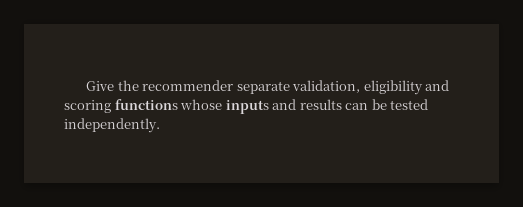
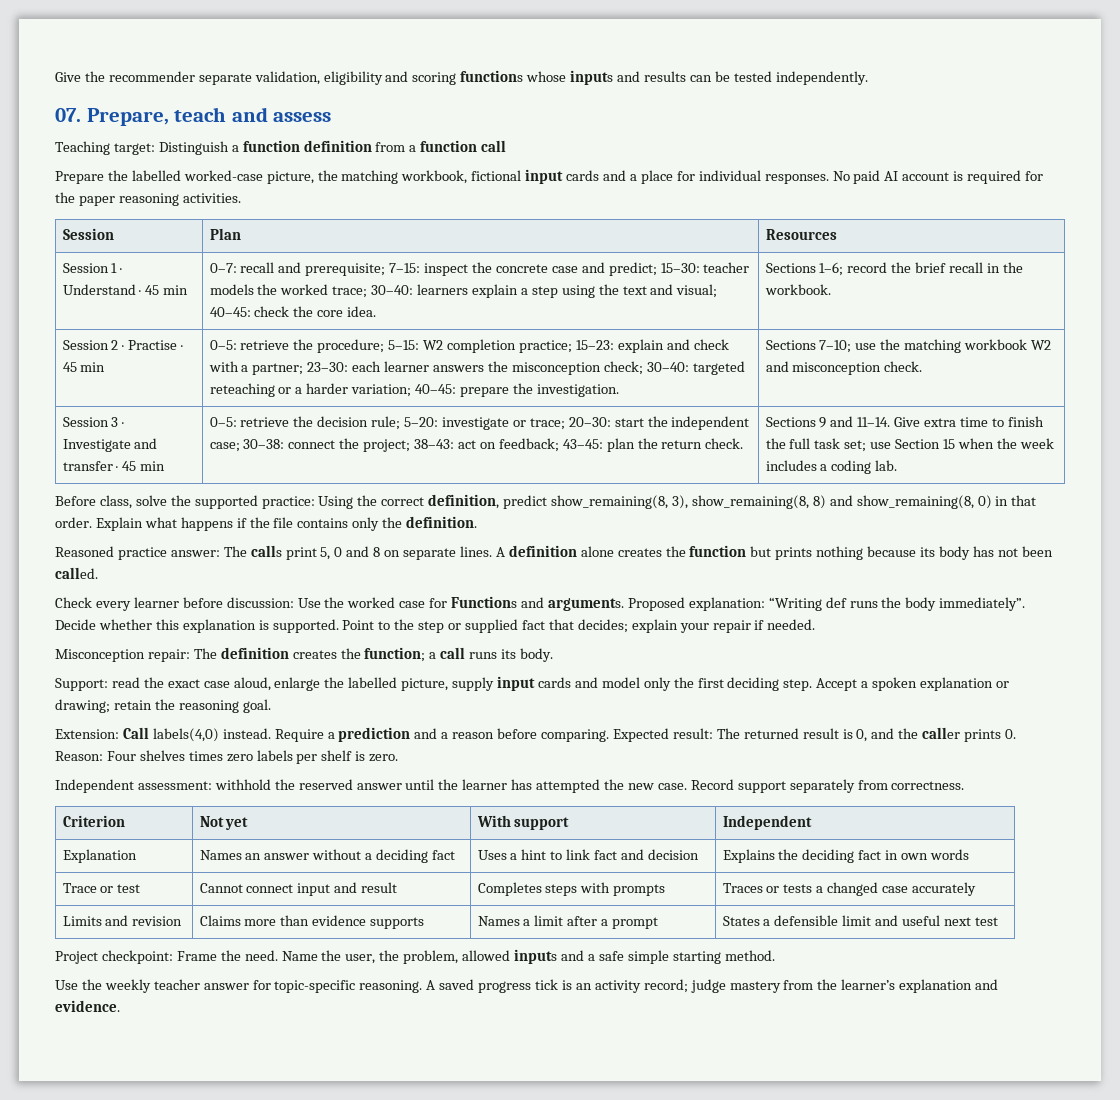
+ 07. Prepare, teach and assess
+ Teaching target: Distinguish a function definition from a function call
+ Prepare the labelled worked-case picture, the matching workbook, fictional input cards and a place for individual responses. No paid AI account is required for the paper reasoning activities.
+ Session | Plan | Resources
+ Session 1 · Understand · 45 min | 0–7: recall and prerequisite; 7–15: inspect the concrete case and predict; 15–30: teacher models the worked trace; 30–40: learners explain a step using the text and visual; 40–45: check the core idea. | Sections 1–6; record the brief recall in the workbook.
+ Session 2 · Practise · 45 min | 0–5: retrieve the procedure; 5–15: W2 completion practice; 15–23: explain and check with a partner; 23–30: each learner answers the misconception check; 30–40: targeted reteaching or a harder variation; 40–45: prepare the investigation. | Sections 7–10; use the matching workbook W2 and misconception check.
+ Session 3 · Investigate and transfer · 45 min | 0–5: retrieve the decision rule; 5–20: investigate or trace; 20–30: start the independent case; 30–38: connect the project; 38–43: act on feedback; 43–45: plan the return check. | Sections 9 and 11–14. Give extra time to finish the full task set; use Section 15 when the week includes a coding lab.
+ Before class, solve the supported practice: Using the correct definition, predict show_remaining(8, 3), show_remaining(8, 8) and show_remaining(8, 0) in that order. Explain what happens if the file contains only the definition.
+ Reasoned practice answer: The calls print 5, 0 and 8 on separate lines. A definition alone creates the function but prints nothing because its body has not been called.
+ Check every learner before discussion: Use the worked case for Functions and arguments. Proposed explanation: “Writing def runs the body immediately”. Decide whether this explanation is supported. Point to the step or supplied fact that decides; explain your repair if needed.
+ Misconception repair: The definition creates the function; a call runs its body.
+ Support: read the exact case aloud, enlarge the labelled picture, supply input cards and model only the first deciding step. Accept a spoken explanation or drawing; retain the reasoning goal.
+ Extension: Call labels(4,0) instead. Require a prediction and a reason before comparing. Expected result: The returned result is 0, and the caller prints 0. Reason: Four shelves times zero labels per shelf is zero.
+ Independent assessment: withhold the reserved answer until the learner has attempted the new case. Record support separately from correctness.
+ Criterion | Not yet | With support | Independent
+ Explanation | Names an answer without a deciding fact | Uses a hint to link fact and decision | Explains the deciding fact in own words
+ Trace or test | Cannot connect input and result | Completes steps with prompts | Traces or tests a changed case accurately
+ Limits and revision | Claims more than evidence supports | Names a limit after a prompt | States a defensible limit and useful next test
+ Project checkpoint: Frame the need. Name the user, the problem, allowed inputs and a safe simple starting method.
+ Use the weekly teacher answer for topic-specific reasoning. A saved progress tick is an activity record; judge mastery from the learner’s explanation and evidence.

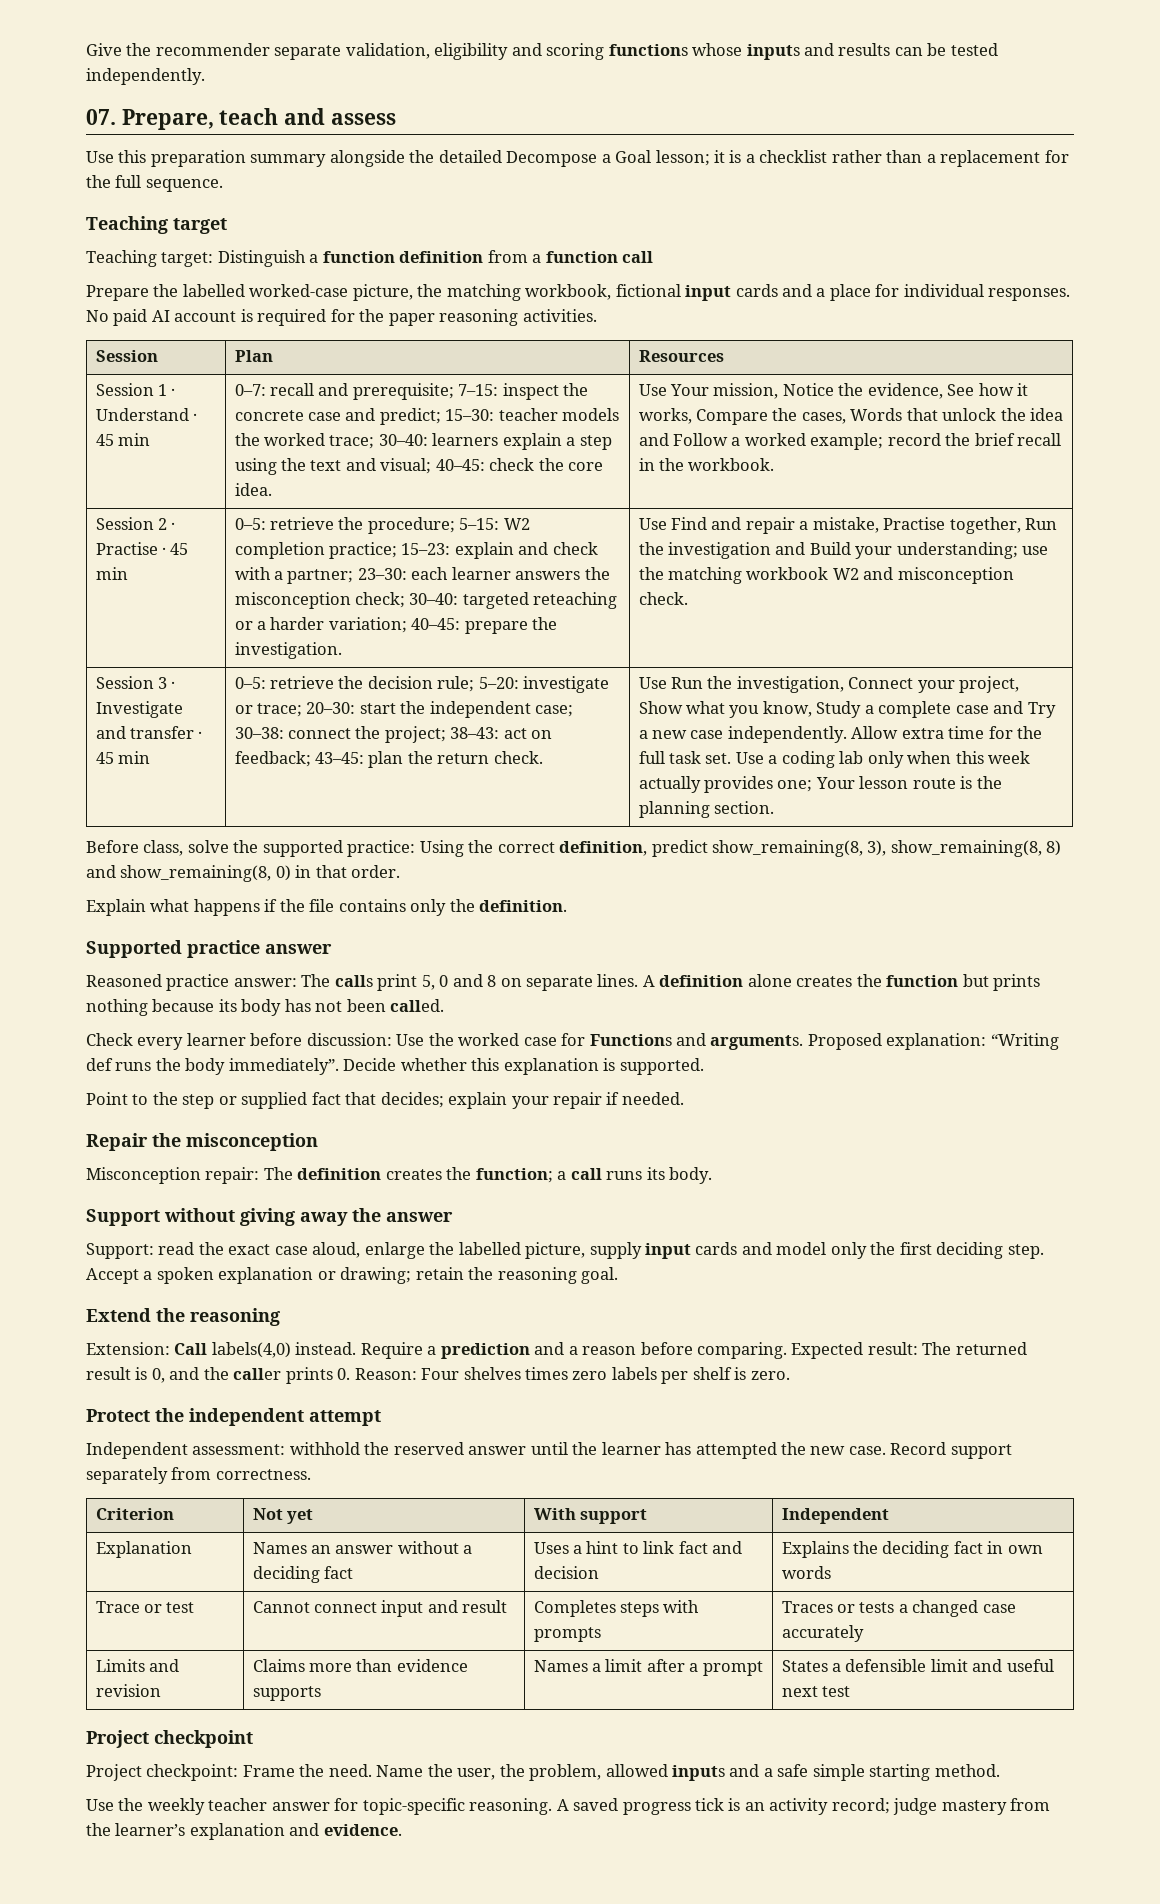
+ Use this preparation summary alongside the detailed Decompose a Goal lesson; it is a checklist rather than a replacement for the full sequence.
+ Teaching target
- Sections 1–6; record the brief recall in the workbook.
+ Use Your mission, Notice the evidence, See how it works, Compare the cases, Words that unlock the idea and Follow a worked example; record the brief recall in the workbook.
- Sections 7–10; use the matching workbook W2 and misconception check.
+ Use Find and repair a mistake, Practise together, Run the investigation and Build your understanding; use the matching workbook W2 and misconception check.
- Sections 9 and 11–14. Give extra time to finish the full task set; use Section 15 when the week includes a coding lab.
+ Use Run the investigation, Connect your project, Show what you know, Study a complete case and Try a new case independently. Allow extra time for the full task set. Use a coding lab only when this week actually provides one; Your lesson route is the planning section.
- Before class, solve the supported practice: Using the correct definition, predict show_remaining(8, 3), show_remaining(8, 8) and show_remaining(8, 0) in that order. Explain what happens if the file contains only the definition.
+ Before class, solve the supported practice: Using the correct definition, predict show_remaining(8, 3), show_remaining(8, 8) and show_remaining(8, 0) in that order.
+ Explain what happens if the file contains only the definition.
+ Supported practice answer
- Decide whether this explanation is supported. Point to the step or supplied fact that decides; explain your repair if needed.
+ Decide whether this explanation is supported.
+ Point to the step or supplied fact that decides; explain your repair if needed.
+ Repair the misconception
+ Support without giving away the answer
+ Extend the reasoning
+ Protect the independent attempt
+ Project checkpoint

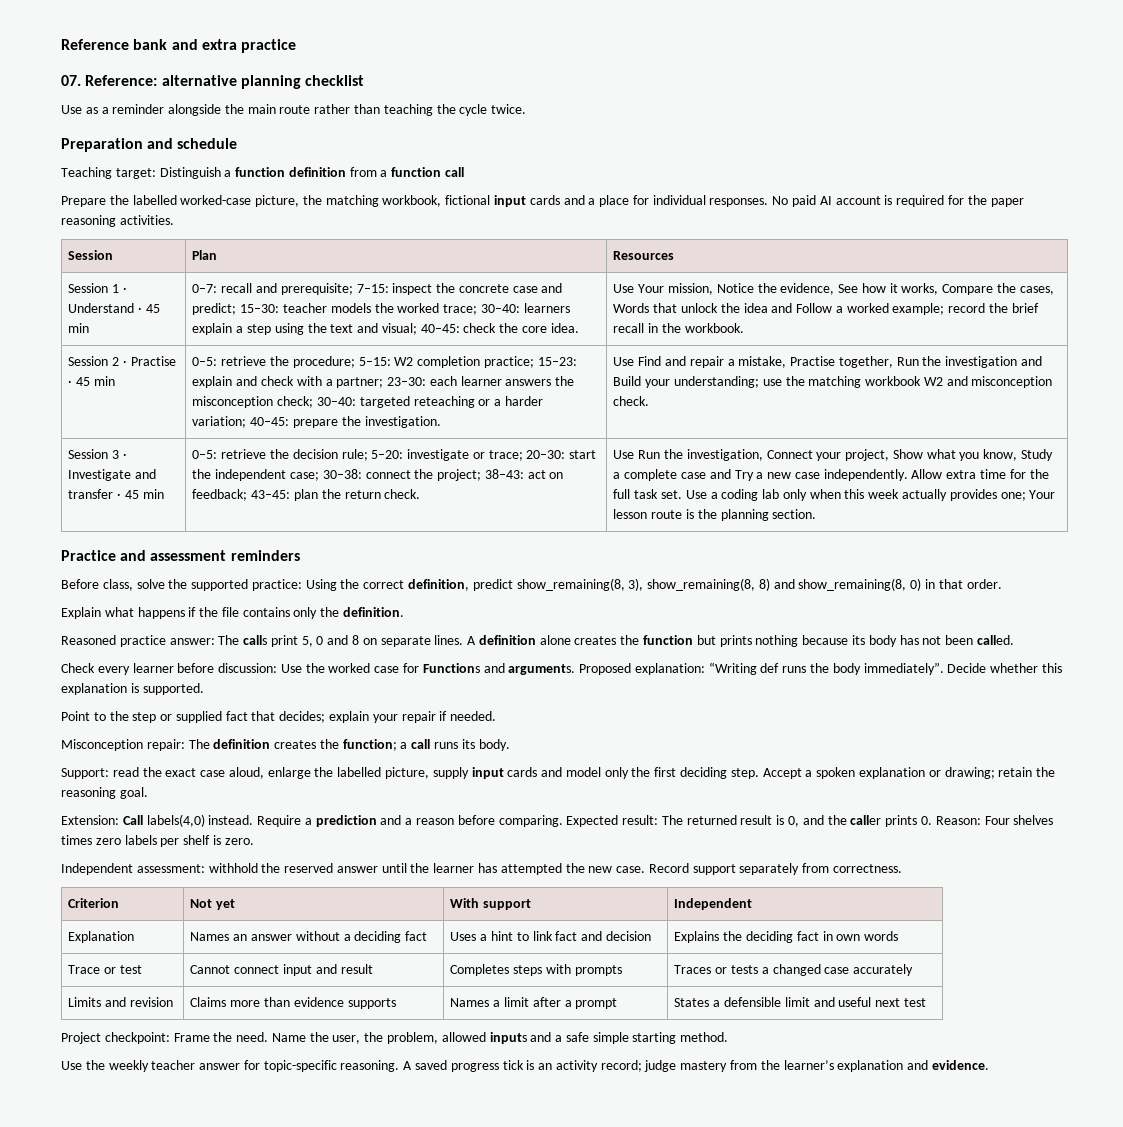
- Give the recommender separate validation, eligibility and scoring functions whose inputs and results can be tested independently.
- 07. Prepare, teach and assess
- Use this preparation summary alongside the detailed Decompose a Goal lesson; it is a checklist rather than a replacement for the full sequence.
- Teaching target
+ Reference bank and extra practice
+ 07. Reference: alternative planning checklist
+ Use as a reminder alongside the main route rather than teaching the cycle twice.
+ Preparation and schedule
+ Practice and assessment reminders
- Supported practice answer
- Repair the misconception
- Support without giving away the answer
- Extend the reasoning
- Protect the independent attempt
- Project checkpoint

